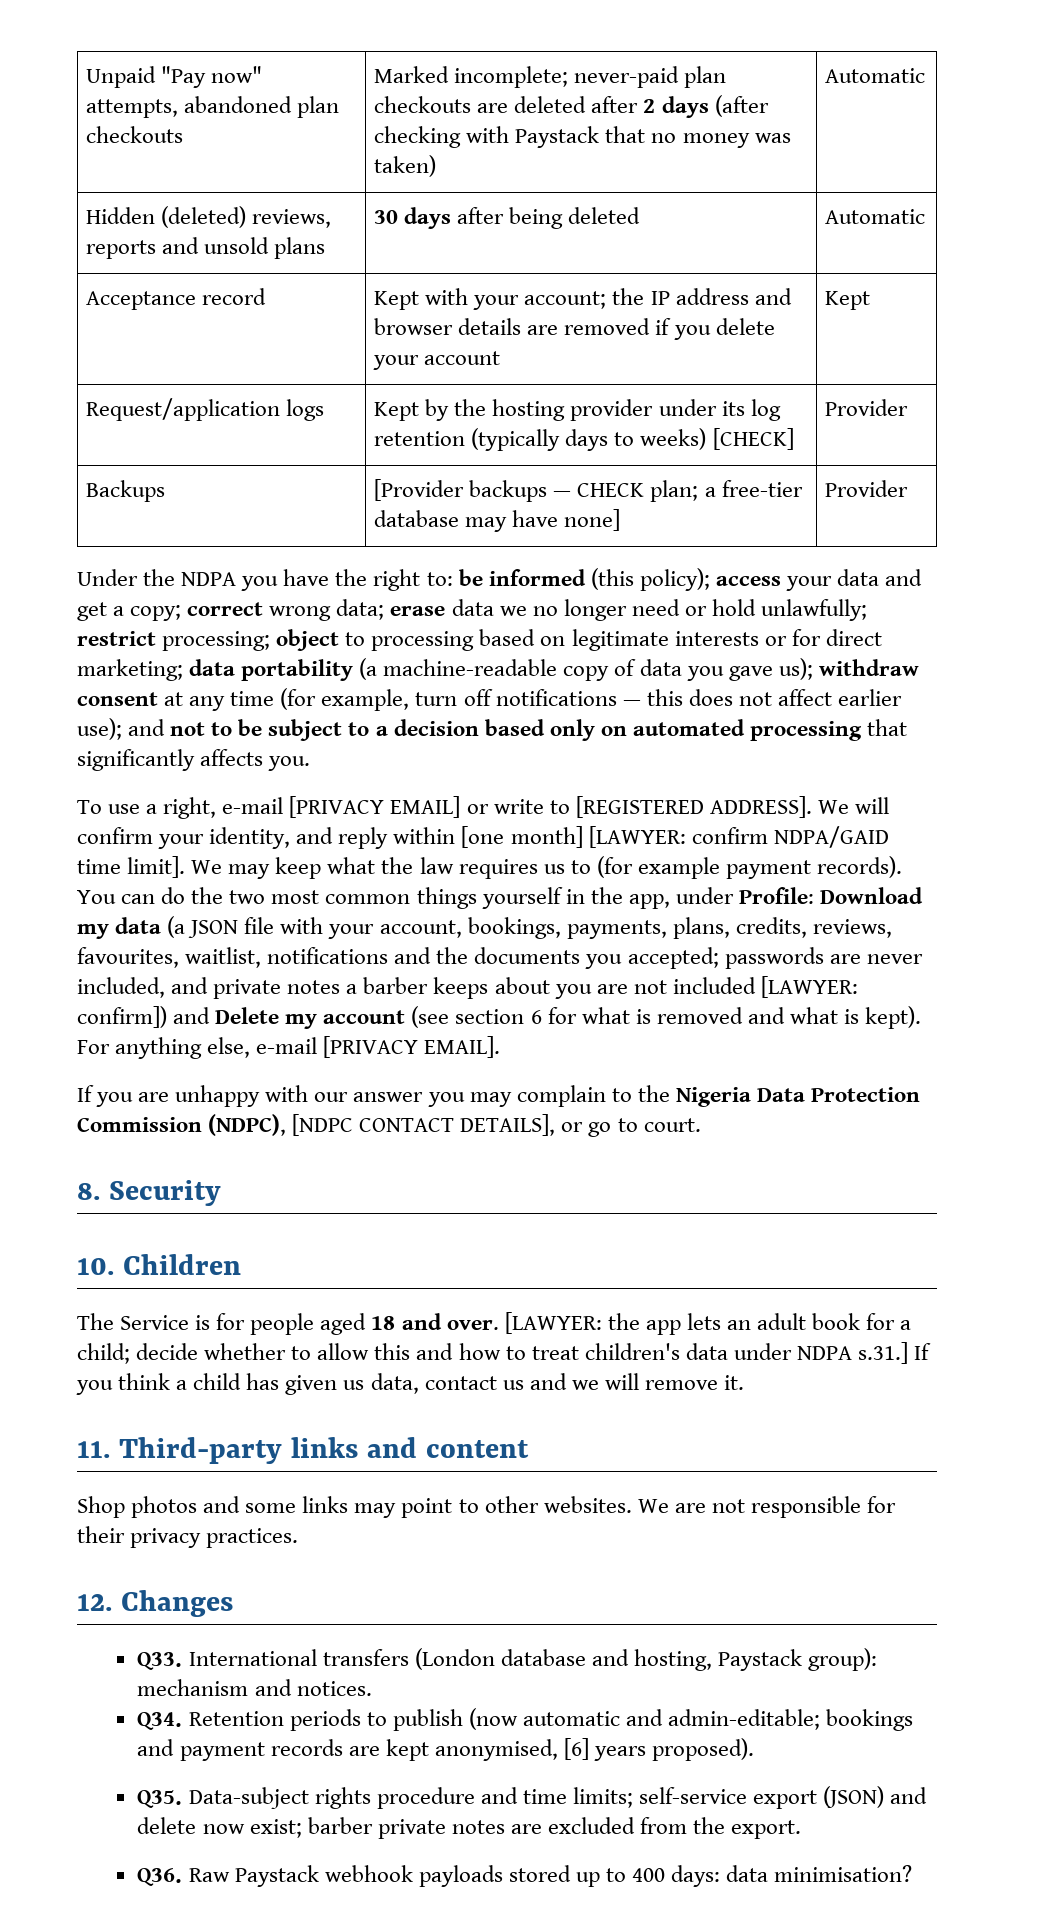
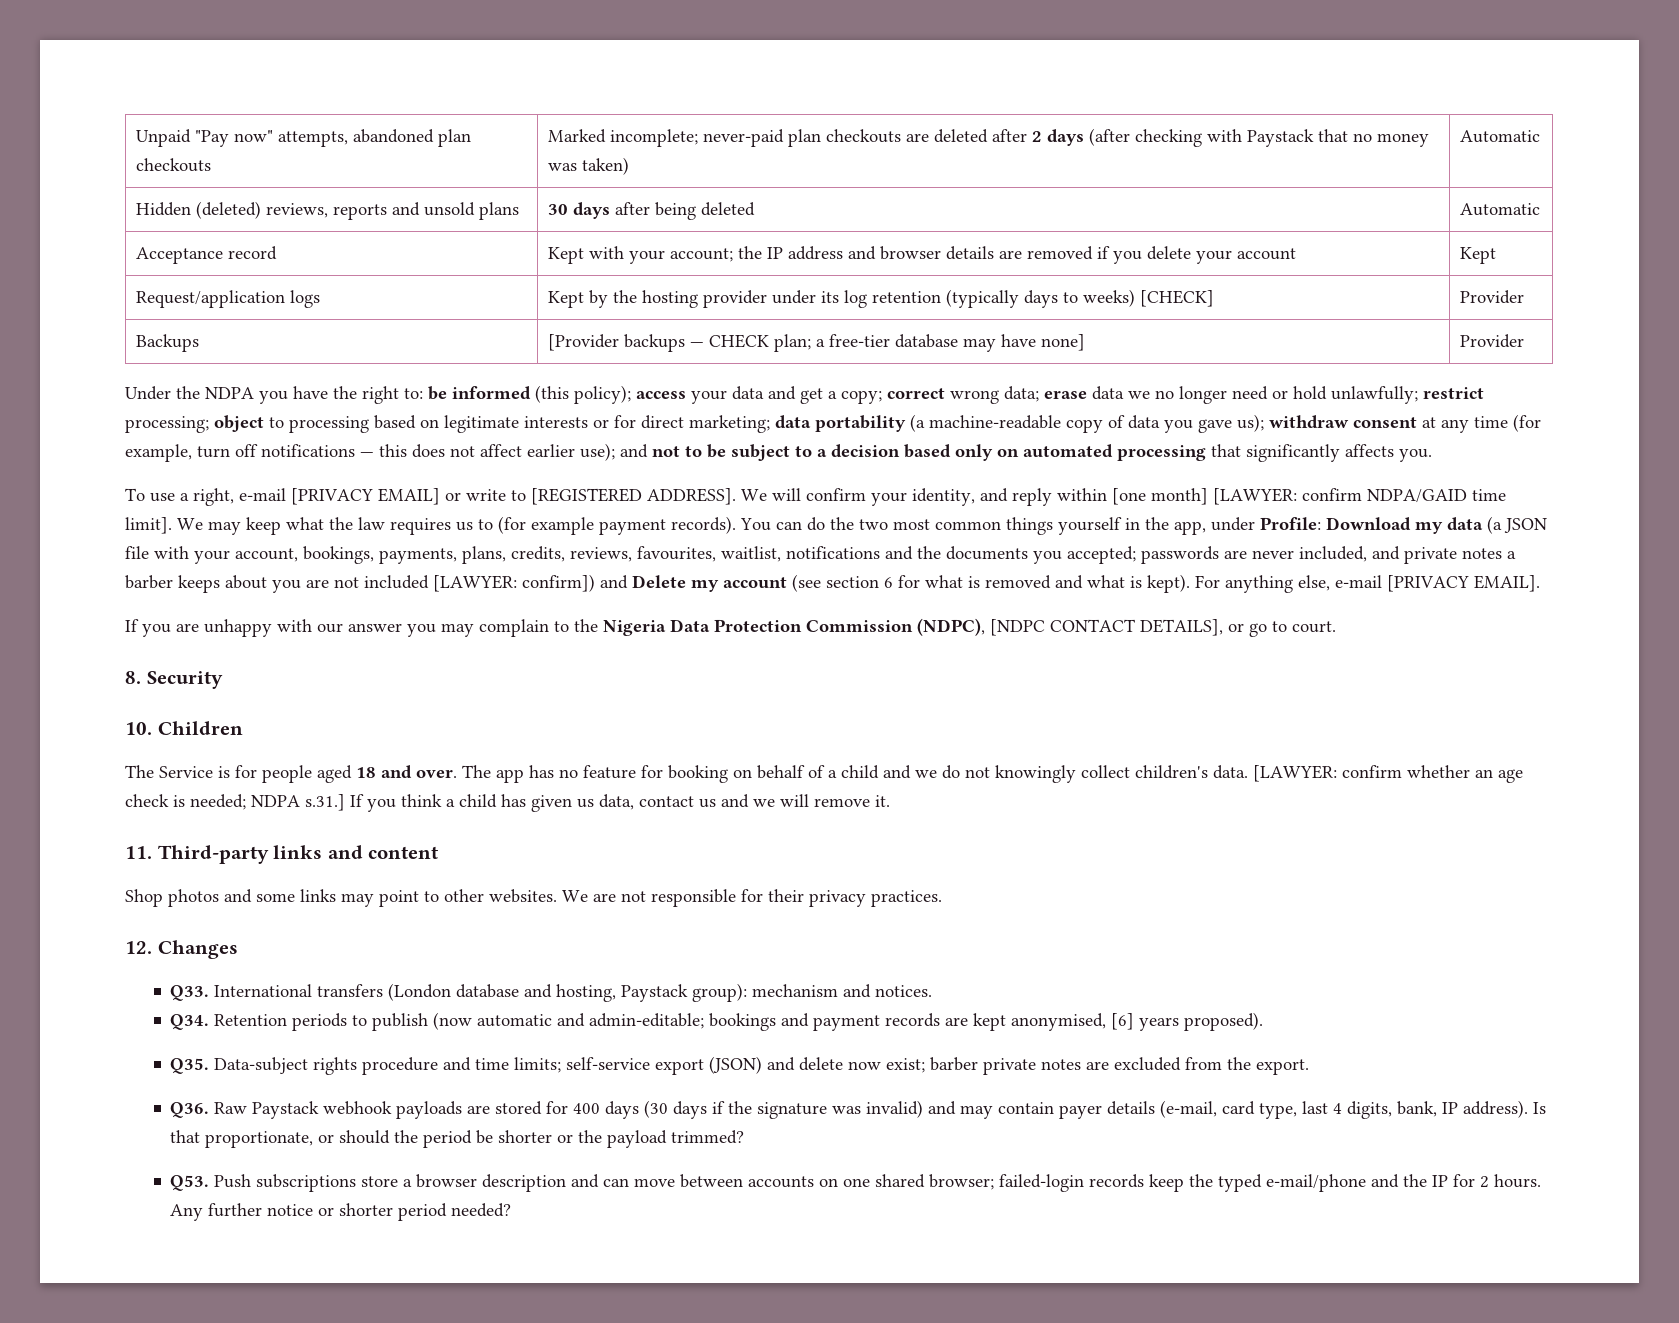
- [LAWYER: the app lets an adult book for a child; decide whether to allow this and how to treat children's data under NDPA s.31.] If you think a child has given us data, contact us and we will remove it.
+ The app has no feature for booking on behalf of a child and we do not knowingly collect children's data. [LAWYER: confirm whether an age check is needed; NDPA s.31.] If you think a child has given us data, contact us and we will remove it.
- Q36. Raw Paystack webhook payloads stored up to 400 days: data minimisation?
+ Q36. Raw Paystack webhook payloads are stored for 400 days (30 days if the signature was invalid) and may contain payer details (e-mail, card type, last 4 digits, bank, IP address). Is that proportionate, or should the period be shorter or the payload trimmed?
+ Q53. Push subscriptions store a browser description and can move between accounts on one shared browser; failed-login records keep the typed e-mail/phone and the IP for 2 hours. Any further notice or shorter period needed?

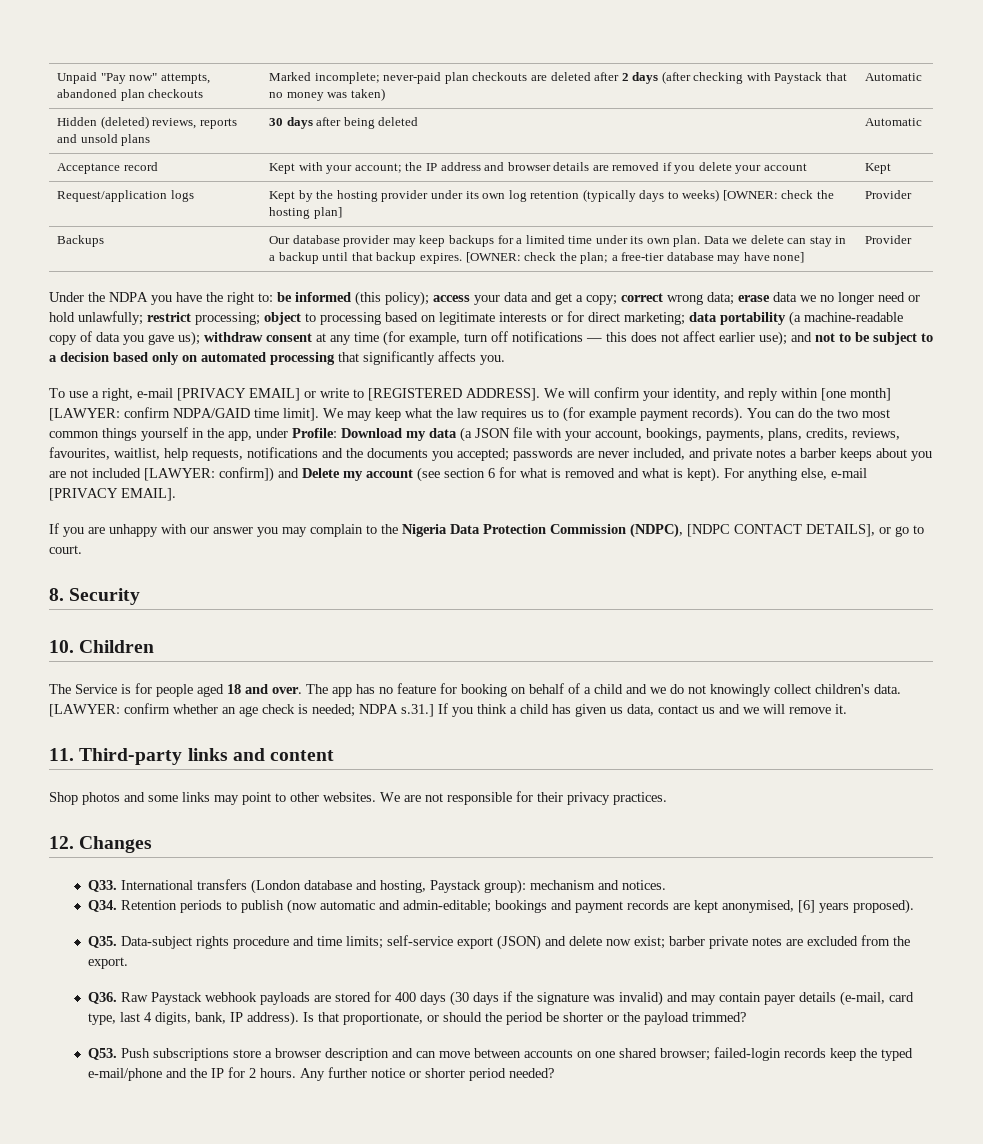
- Request/application logs | Kept by the hosting provider under its log retention (typically days to weeks) [CHECK] | Provider
- Backups | [Provider backups — CHECK plan; a free-tier database may have none] | Provider
+ Request/application logs | Kept by the hosting provider under its own log retention (typically days to weeks) [OWNER: check the hosting plan] | Provider
+ Backups | Our database provider may keep backups for a limited time under its own plan. Data we delete can stay in a backup until that backup expires. [OWNER: check the plan; a free-tier database may have none] | Provider
- Download my data (a JSON file with your account, bookings, payments, plans, credits, reviews, favourites, waitlist, notifications and the documents you accepted;
+ Download my data (a JSON file with your account, bookings, payments, plans, credits, reviews, favourites, waitlist, help requests, notifications and the documents you accepted;

